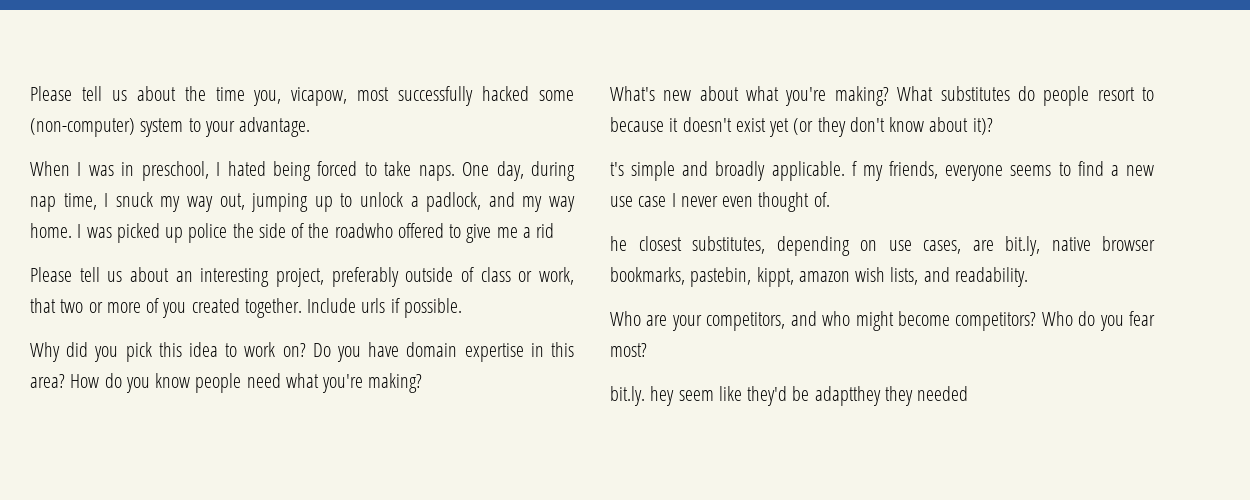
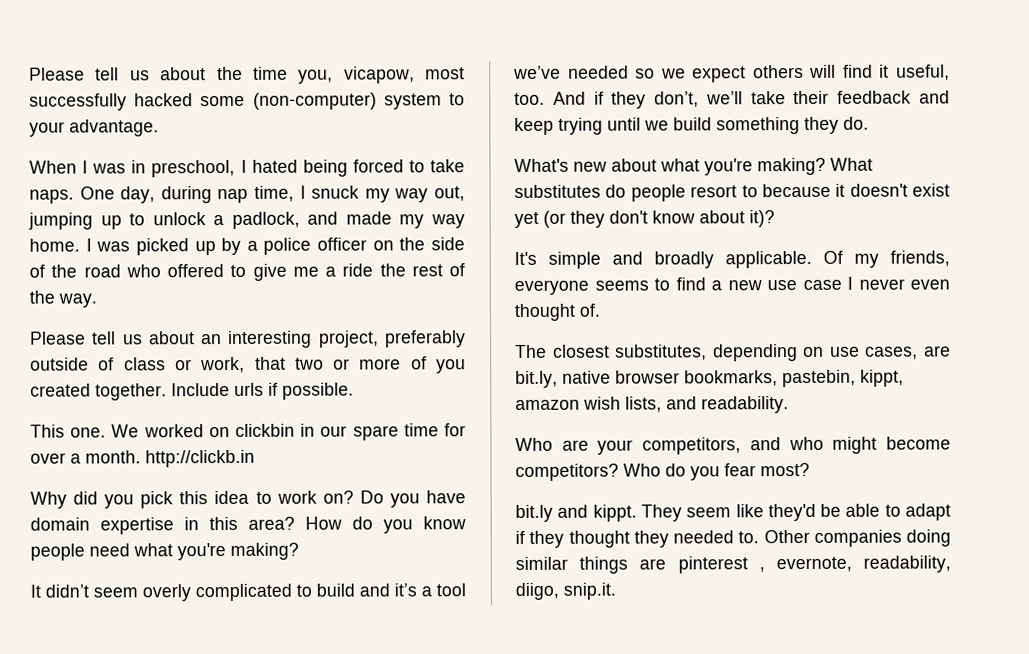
- One day, during nap time, I snuck my way out, jumping up to unlock a padlock, and my way home.
+ One day, during nap time, I snuck my way out, jumping up to unlock a padlock, and made my way home.
- I was picked up police the side of the roadwho offered to give me a rid
+ I was picked up by a police officer on the side of the road who offered to give me a ride the rest of the way.
+ This one. We worked on clickbin in our spare time for over a month. http://clickb.in
+ It didn’t seem overly complicated to build and it’s a tool we’ve needed so we expect others will find it useful, too. And if they don’t, we’ll take their feedback and keep trying until we build something they do.
- t's simple and broadly applicable. f my friends, everyone seems to find a new use case I never even thought of.
+ It's simple and broadly applicable. Of my friends, everyone seems to find a new use case I never even thought of.
- he closest substitutes, depending on use cases, are bit.ly, native browser bookmarks, pastebin, kippt, amazon wish lists, and readability.
+ The closest substitutes, depending on use cases, are bit.ly, native browser bookmarks, pastebin, kippt, amazon wish lists, and readability.
- bit.ly. hey seem like they'd be adaptthey they needed
+ bit.ly and kippt. They seem like they'd be able to adapt if they thought they needed to. Other companies doing similar things are pinterest , evernote, readability, diigo, snip.it.

